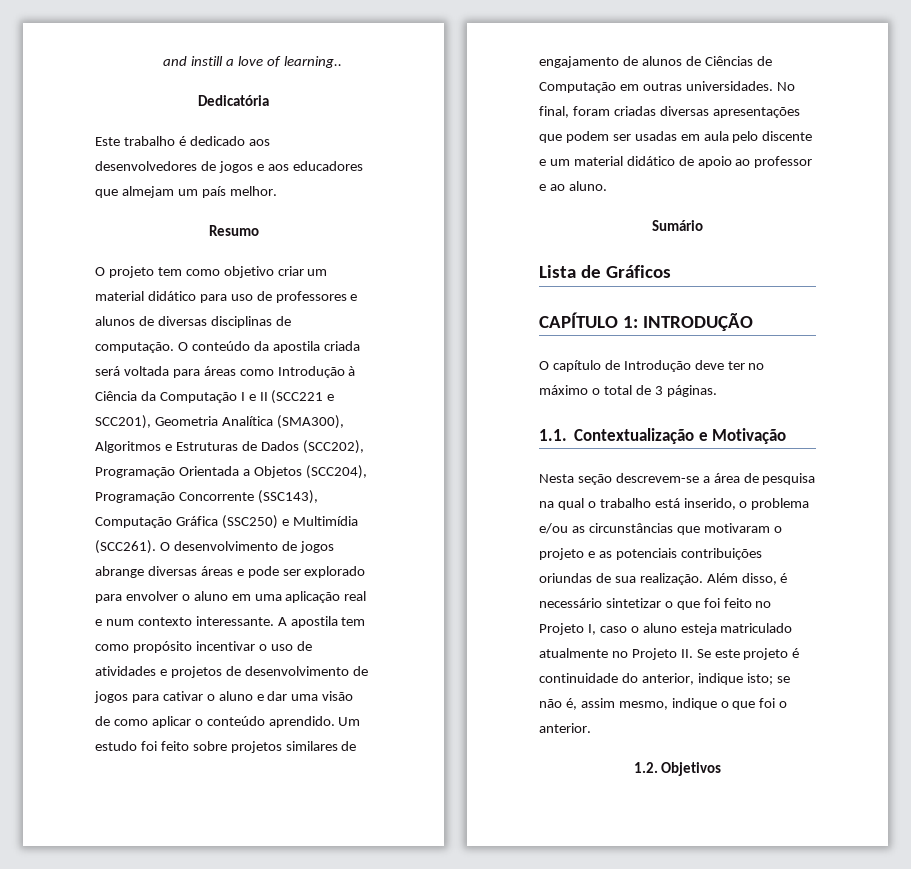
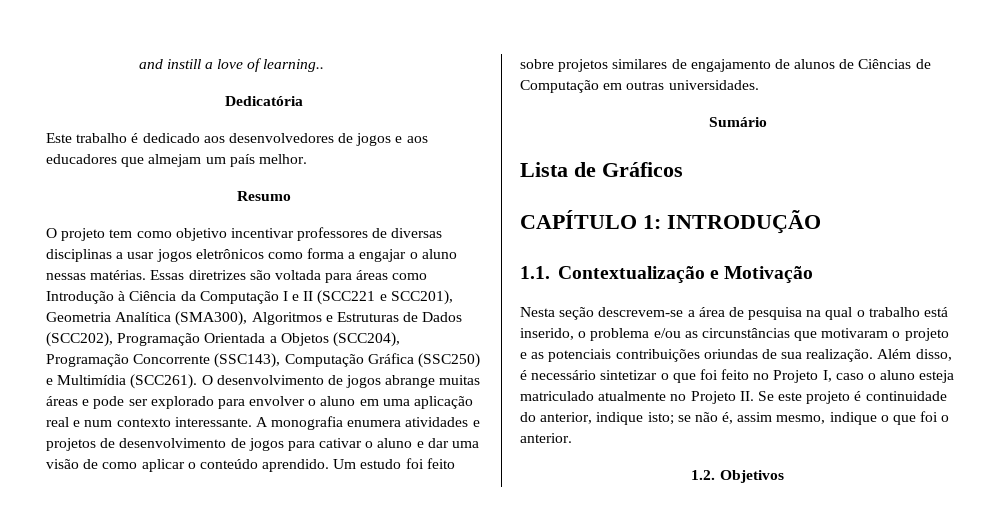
- O projeto tem como objetivo criar um material didático para uso de professores e alunos de diversas disciplinas de computação. O conteúdo da apostila criada será voltada para áreas como Introdução à Ciência da Computação I e II (SCC221 e SCC201), Geometria Analítica (SMA300), Algoritmos e Estruturas de Dados (SCC202), Programação Orientada a Objetos (SCC204), Programação Concorrente (SSC143), Computação Gráfica (SSC250) e Multimídia (SCC261).
+ O projeto tem como objetivo incentivar professores de diversas disciplinas a usar jogos eletrônicos como forma a engajar o aluno nessas matérias. Essas diretrizes são voltada para áreas como Introdução à Ciência da Computação I e II (SCC221 e SCC201), Geometria Analítica (SMA300), Algoritmos e Estruturas de Dados (SCC202), Programação Orientada a Objetos (SCC204), Programação Concorrente (SSC143), Computação Gráfica (SSC250) e Multimídia (SCC261).
- O desenvolvimento de jogos abrange diversas áreas e pode ser explorado para envolver o aluno em uma aplicação real e num contexto interessante.
+ O desenvolvimento de jogos abrange muitas áreas e pode ser explorado para envolver o aluno em uma aplicação real e num contexto interessante.
- A apostila tem como propósito incentivar o uso de atividades e projetos de desenvolvimento de jogos para cativar o aluno e dar uma visão de como aplicar o conteúdo aprendido.
+ A monografia enumera atividades e projetos de desenvolvimento de jogos para cativar o aluno e dar uma visão de como aplicar o conteúdo aprendido.
- No final, foram criadas diversas apresentações que podem ser usadas em aula pelo discente e um material didático de apoio ao professor e ao aluno.
- O capítulo de Introdução deve ter no máximo o total de 3 páginas.

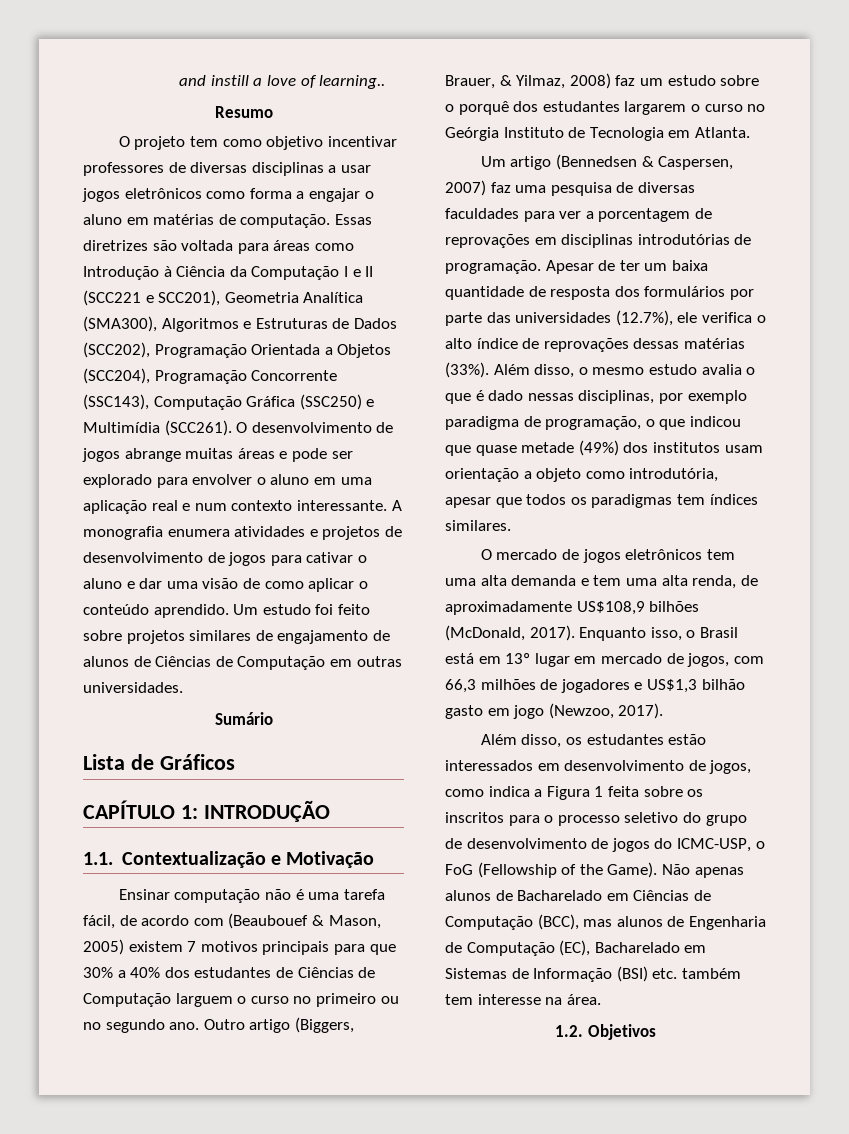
- Dedicatória
- Este trabalho é dedicado aos desenvolvedores de jogos e aos educadores que almejam um país melhor.
- O projeto tem como objetivo incentivar professores de diversas disciplinas a usar jogos eletrônicos como forma a engajar o aluno nessas matérias.
+ O projeto tem como objetivo incentivar professores de diversas disciplinas a usar jogos eletrônicos como forma a engajar o aluno em matérias de computação.
- Nesta seção descrevem-se a área de pesquisa na qual o trabalho está inserido, o problema e/ou as circunstâncias que motivaram o projeto e as potenciais contribuições oriundas de sua realização. Além disso, é necessário sintetizar o que foi feito no Projeto I, caso o aluno esteja matriculado atualmente no Projeto II. Se este projeto é continuidade do anterior, indique isto; se não é, assim mesmo, indique o que foi o anterior.
+ Ensinar computação não é uma tarefa fácil, de acordo com (Beaubouef & Mason, 2005) existem 7 motivos principais para que 30% a 40% dos estudantes de Ciências de Computação larguem o curso no primeiro ou no segundo ano. Outro artigo (Biggers, Brauer, & Yilmaz, 2008) faz um estudo sobre o porquê dos estudantes largarem o curso no Geórgia Instituto de Tecnologia em Atlanta.
+ Um artigo (Bennedsen & Caspersen, 2007) faz uma pesquisa de diversas faculdades para ver a porcentagem de reprovações em disciplinas introdutórias de programação. Apesar de ter um baixa quantidade de resposta dos formulários por parte das universidades (12.7%), ele verifica o alto índice de reprovações dessas matérias (33%). Além disso, o mesmo estudo avalia o que é dado nessas disciplinas, por exemplo paradigma de programação, o que indicou que quase metade (49%) dos institutos usam orientação a objeto como introdutória, apesar que todos os paradigmas tem índices similares.
+ O mercado de jogos eletrônicos tem uma alta demanda e tem uma alta renda, de aproximadamente US$108,9 bilhões (McDonald, 2017). Enquanto isso, o Brasil está em 13º lugar em mercado de jogos, com 66,3 milhões de jogadores e US$1,3 bilhão gasto em jogo (Newzoo, 2017).
+ Além disso, os estudantes estão interessados em desenvolvimento de jogos, como indica a Figura 1 feita sobre os inscritos para o processo seletivo do grupo de desenvolvimento de jogos do ICMC-USP, o FoG (Fellowship of the Game). Não apenas alunos de Bacharelado em Ciências de Computação (BCC), mas alunos de Engenharia de Computação (EC), Bacharelado em Sistemas de Informação (BSI) etc. também tem interesse na área.

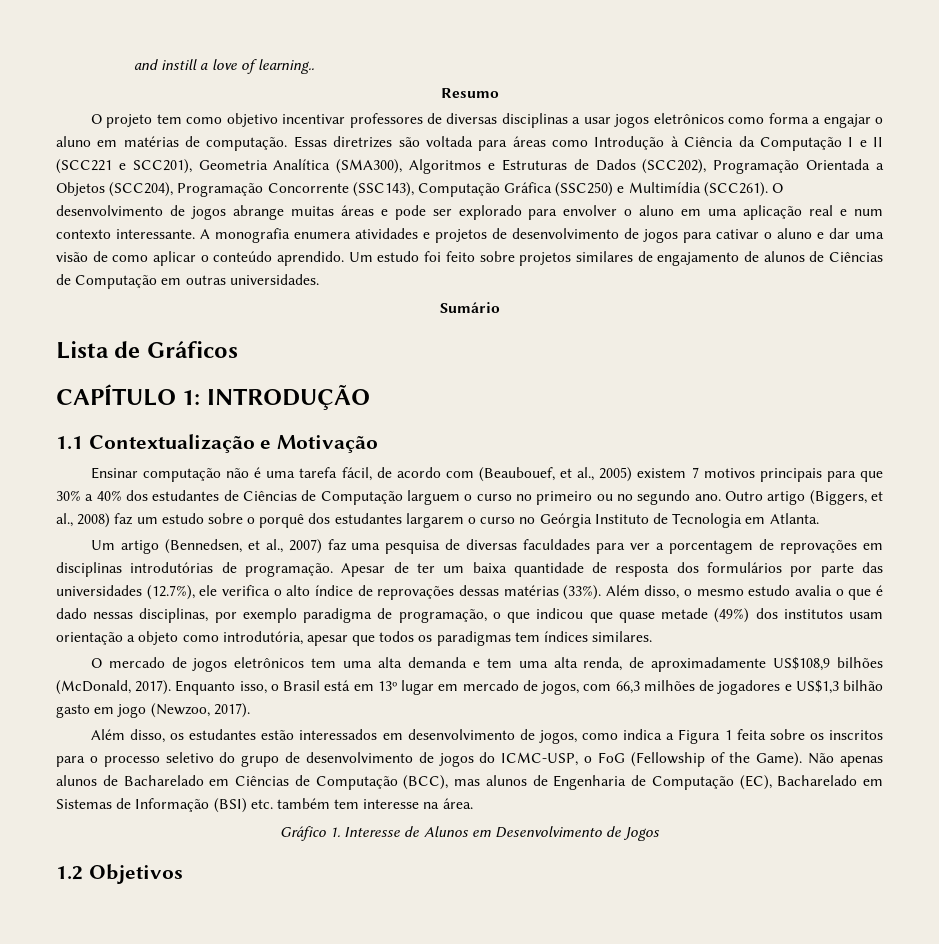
- 1.1. Contextualização e Motivação
+ 1.1 Contextualização e Motivação
- Ensinar computação não é uma tarefa fácil, de acordo com (Beaubouef & Mason, 2005) existem 7 motivos principais para que 30% a 40% dos estudantes de Ciências de Computação larguem o curso no primeiro ou no segundo ano.
+ Ensinar computação não é uma tarefa fácil, de acordo com (Beaubouef, et al., 2005) existem 7 motivos principais para que 30% a 40% dos estudantes de Ciências de Computação larguem o curso no primeiro ou no segundo ano.
- Outro artigo (Biggers, Brauer, & Yilmaz, 2008) faz um estudo sobre o porquê dos estudantes largarem o curso no Geórgia Instituto de Tecnologia em Atlanta.
+ Outro artigo (Biggers, et al., 2008) faz um estudo sobre o porquê dos estudantes largarem o curso no Geórgia Instituto de Tecnologia em Atlanta.
- Um artigo (Bennedsen & Caspersen, 2007) faz uma pesquisa de diversas faculdades para ver a porcentagem de reprovações em disciplinas introdutórias de programação.
+ Um artigo (Bennedsen, et al., 2007) faz uma pesquisa de diversas faculdades para ver a porcentagem de reprovações em disciplinas introdutórias de programação.
- 1.2. Objetivos
+ Gráfico 1. Interesse de Alunos em Desenvolvimento de Jogos
+ 1.2 Objetivos

